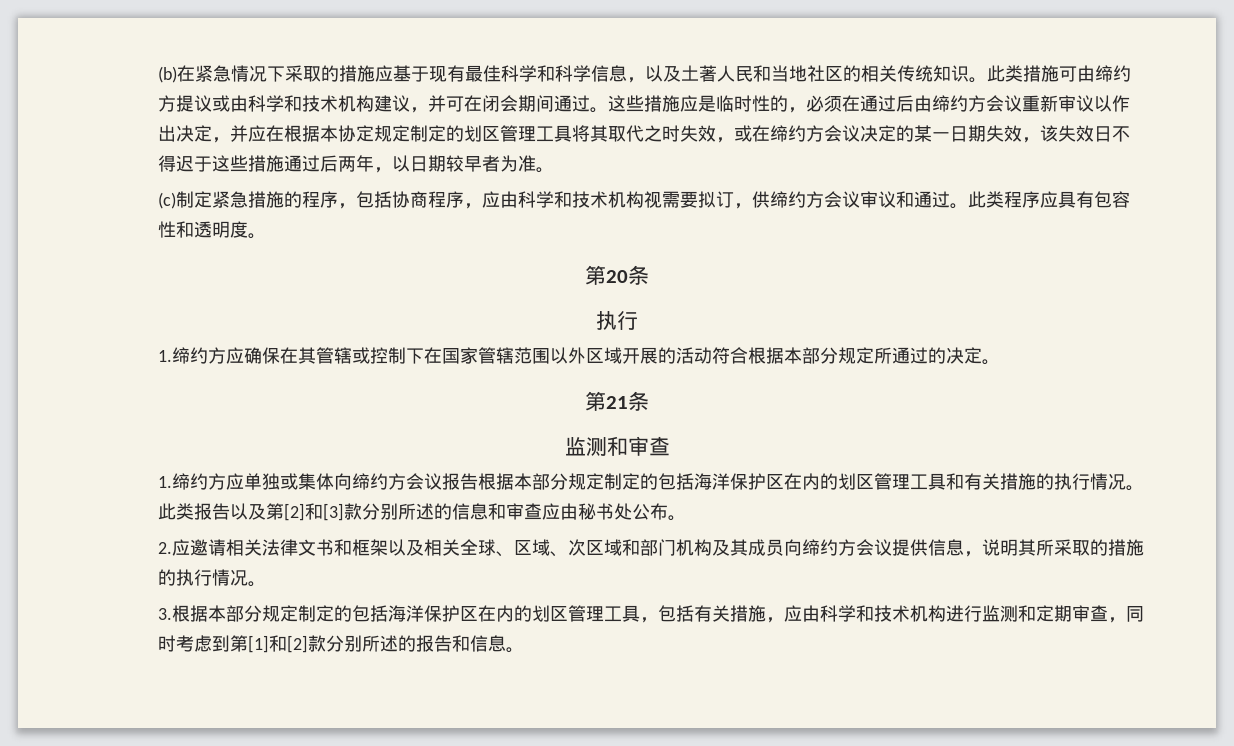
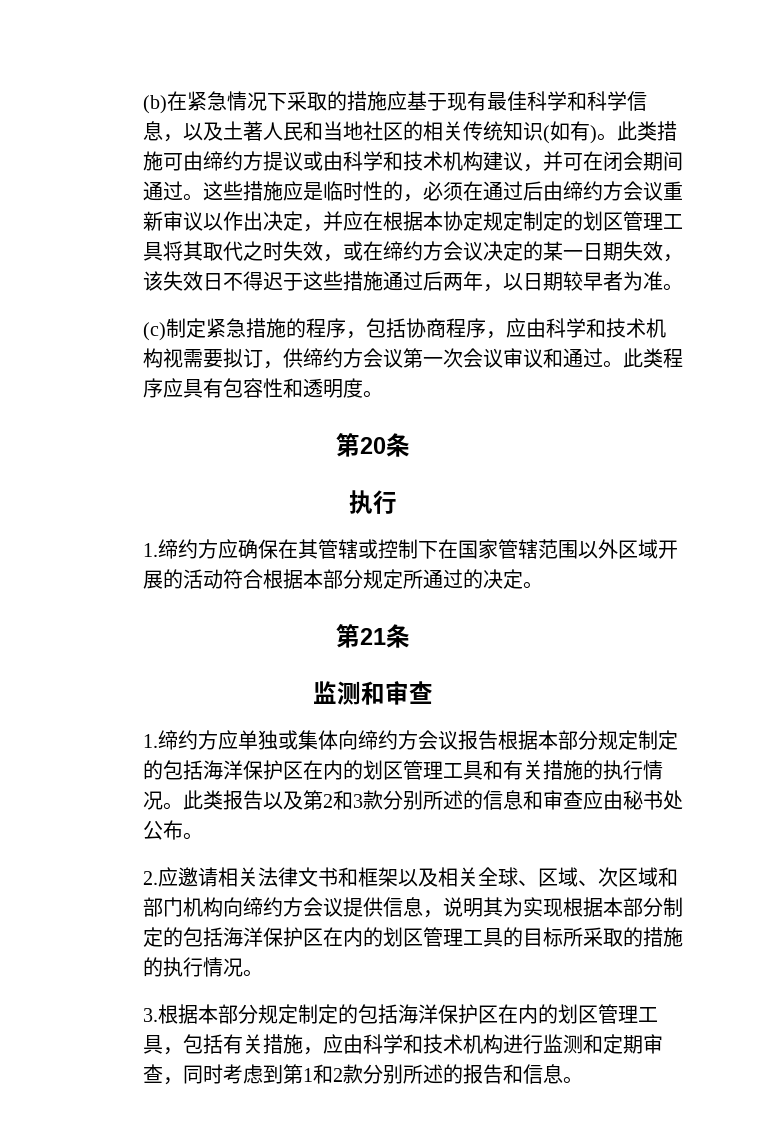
- (b)在紧急情况下采取的措施应基于现有最佳科学和科学信息，以及土著人民和当地社区的相关传统知识。
+ (b)在紧急情况下采取的措施应基于现有最佳科学和科学信息，以及土著人民和当地社区的相关传统知识(如有)。
- (c)制定紧急措施的程序，包括协商程序，应由科学和技术机构视需要拟订，供缔约方会议审议和通过。
+ (c)制定紧急措施的程序，包括协商程序，应由科学和技术机构视需要拟订，供缔约方会议第一次会议审议和通过。
- 此类报告以及第[2]和[3]款分别所述的信息和审查应由秘书处公布。
+ 此类报告以及第2和3款分别所述的信息和审查应由秘书处公布。
- 2.应邀请相关法律文书和框架以及相关全球、区域、次区域和部门机构及其成员向缔约方会议提供信息，说明其所采取的措施的执行情况。
+ 2.应邀请相关法律文书和框架以及相关全球、区域、次区域和部门机构向缔约方会议提供信息，说明其为实现根据本部分制定的包括海洋保护区在内的划区管理工具的目标所采取的措施的执行情况。
- 3.根据本部分规定制定的包括海洋保护区在内的划区管理工具，包括有关措施，应由科学和技术机构进行监测和定期审查，同时考虑到第[1]和[2]款分别所述的报告和信息。
+ 3.根据本部分规定制定的包括海洋保护区在内的划区管理工具，包括有关措施，应由科学和技术机构进行监测和定期审查，同时考虑到第1和2款分别所述的报告和信息。

